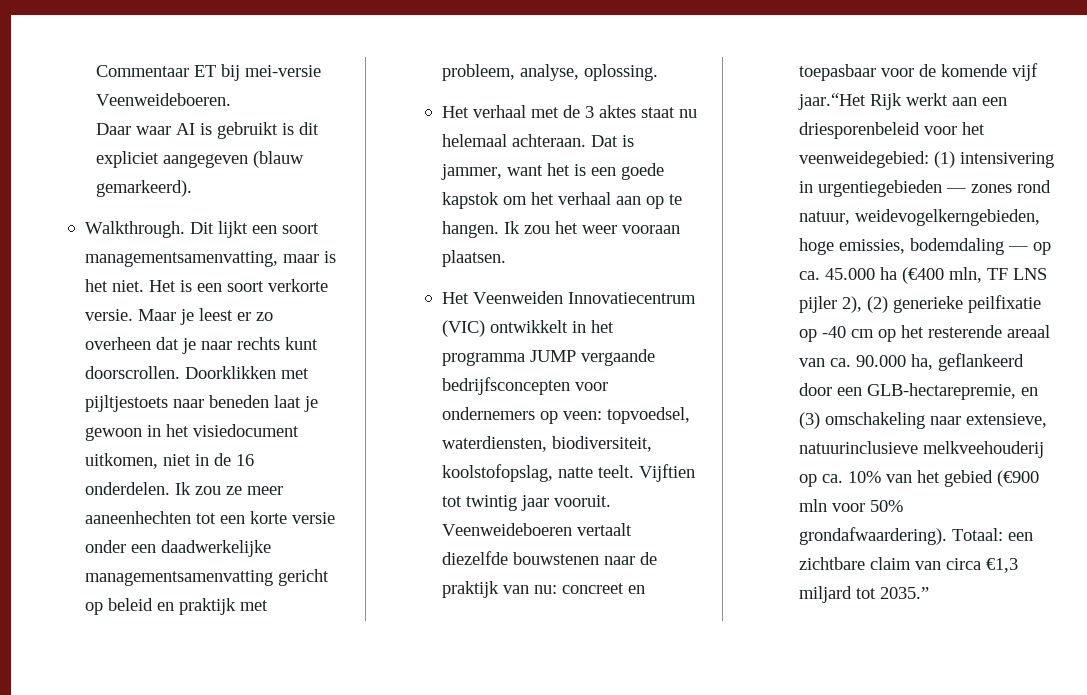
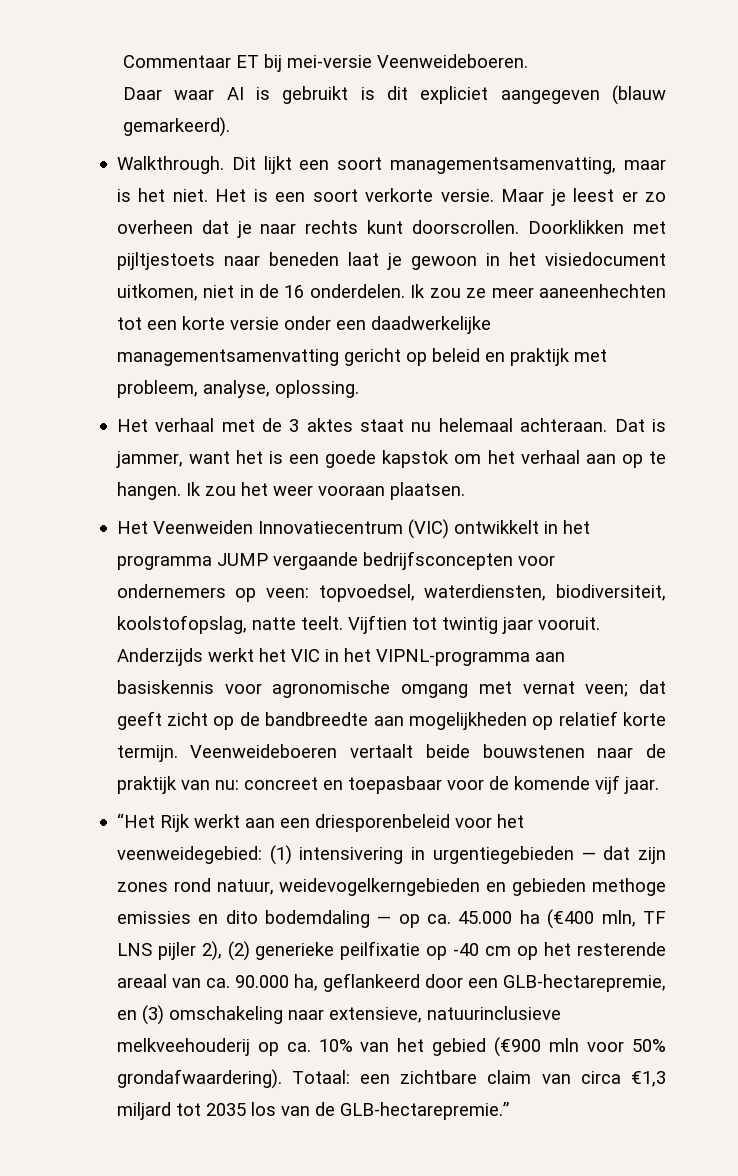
+ Anderzijds werkt het VIC in het VIPNL-programma aan basiskennis voor agronomische omgang met vernat veen; dat geeft zicht op de bandbreedte aan mogelijkheden op relatief korte termijn.
- Veenweideboeren vertaalt diezelfde bouwstenen naar de praktijk van nu:
+ Veenweideboeren vertaalt beide bouwstenen naar de praktijk van nu:
- concreet en toepasbaar voor de komende vijf jaar.“Het Rijk werkt aan een driesporenbeleid voor het veenweidegebied:
+ concreet en toepasbaar voor de komende vijf jaar.
+ “Het Rijk werkt aan een driesporenbeleid voor het veenweidegebied:
- (1) intensivering in urgentiegebieden — zones rond natuur, weidevogelkerngebieden, hoge emissies, bodemdaling — op ca. 45.000 ha (€400 mln, TF LNS pijler 2), (2) generieke peilfixatie op -40 cm op het resterende areaal van ca. 90.000 ha, geflankeerd door een GLB-hectarepremie, en (3) omschakeling naar extensieve, natuurinclusieve melkveehouderij op ca. 10% van het gebied (€900 mln voor 50% grondafwaardering).
+ (1) intensivering in urgentiegebieden — dat zijn zones rond natuur, weidevogelkerngebieden en gebieden methoge emissies en dito bodemdaling — op ca. 45.000 ha (€400 mln, TF LNS pijler 2), (2) generieke peilfixatie op -40 cm op het resterende areaal van ca. 90.000 ha, geflankeerd door een GLB-hectarepremie, en (3) omschakeling naar extensieve, natuurinclusieve melkveehouderij op ca. 10% van het gebied (€900 mln voor 50% grondafwaardering).
- Totaal: een zichtbare claim van circa €1,3 miljard tot 2035.”
+ Totaal: een zichtbare claim van circa €1,3 miljard tot 2035 los van de GLB-hectarepremie.”

